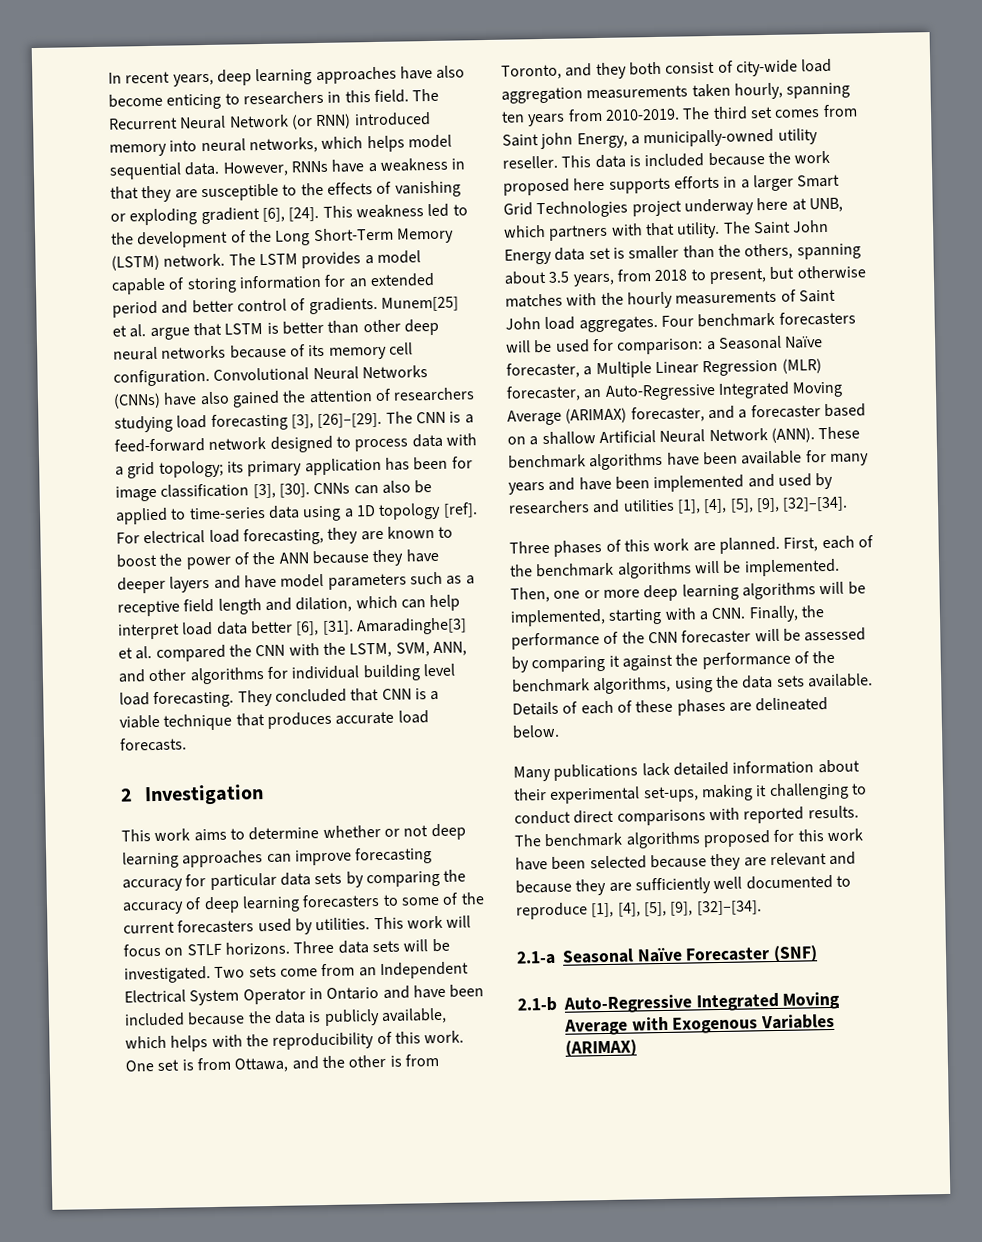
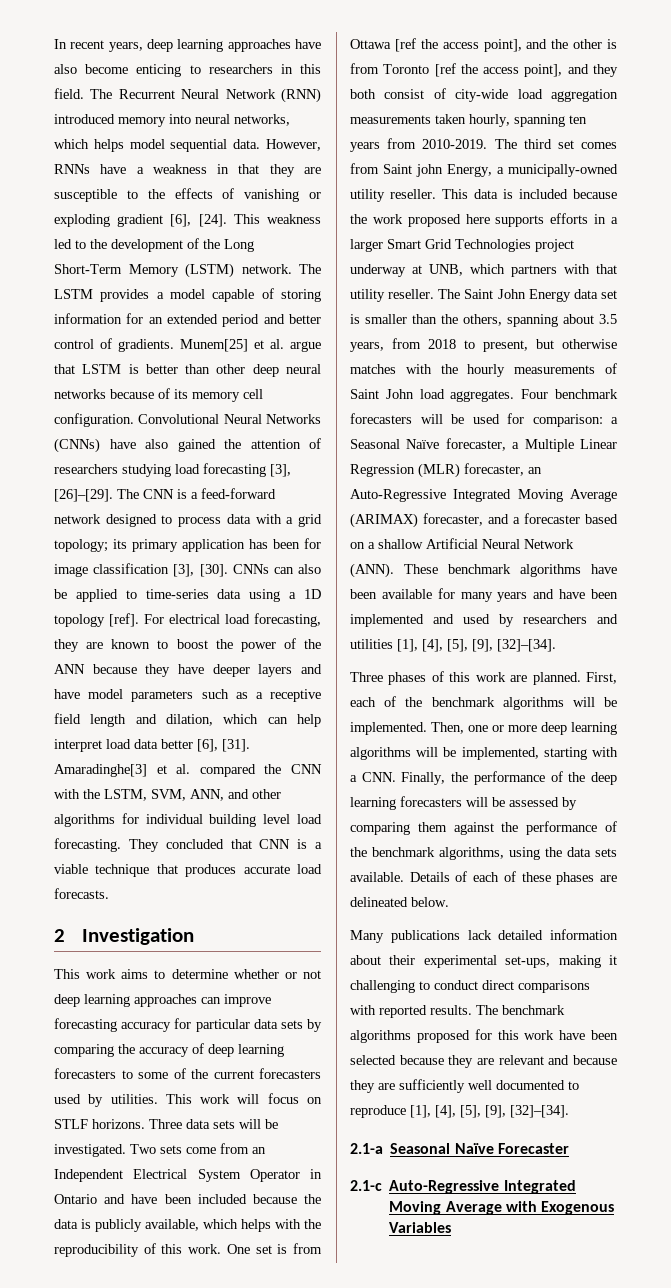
- The Recurrent Neural Network (or RNN) introduced memory into neural networks, which helps model sequential data.
+ The Recurrent Neural Network (RNN) introduced memory into neural networks, which helps model sequential data.
- One set is from Ottawa, and the other is from Toronto, and they both consist of city-wide load aggregation measurements taken hourly, spanning ten years from 2010-2019.
+ One set is from Ottawa [ref the access point], and the other is from Toronto [ref the access point], and they both consist of city-wide load aggregation measurements taken hourly, spanning ten years from 2010-2019.
- This data is included because the work proposed here supports efforts in a larger Smart Grid Technologies project underway here at UNB, which partners with that utility.
+ This data is included because the work proposed here supports efforts in a larger Smart Grid Technologies project underway at UNB, which partners with that utility reseller.
- Then, one or more deep learning algorithms will be implemented, starting with a CNN. Finally, the performance of the CNN forecaster will be assessed by comparing it against the performance of the benchmark algorithms, using the data sets available.
+ Then, one or more deep learning algorithms will be implemented, starting with a CNN. Finally, the performance of the deep learning forecasters will be assessed by comparing them against the performance of the benchmark algorithms, using the data sets available.
- 2.1-a Seasonal Naïve Forecaster (SNF)
- 2.1-b Auto-Regressive Integrated Moving Average with Exogenous Variables (ARIMAX)
+ 2.1-a Seasonal Naïve Forecaster
+ 2.1-c Auto-Regressive Integrated Moving Average with Exogenous Variables

